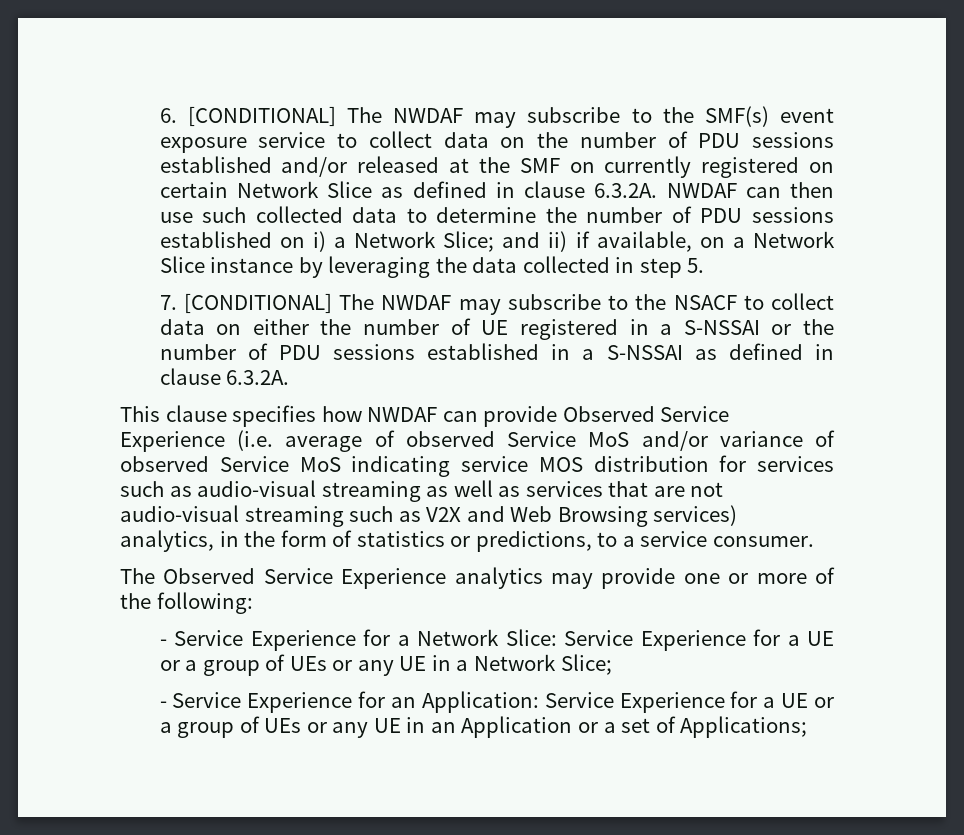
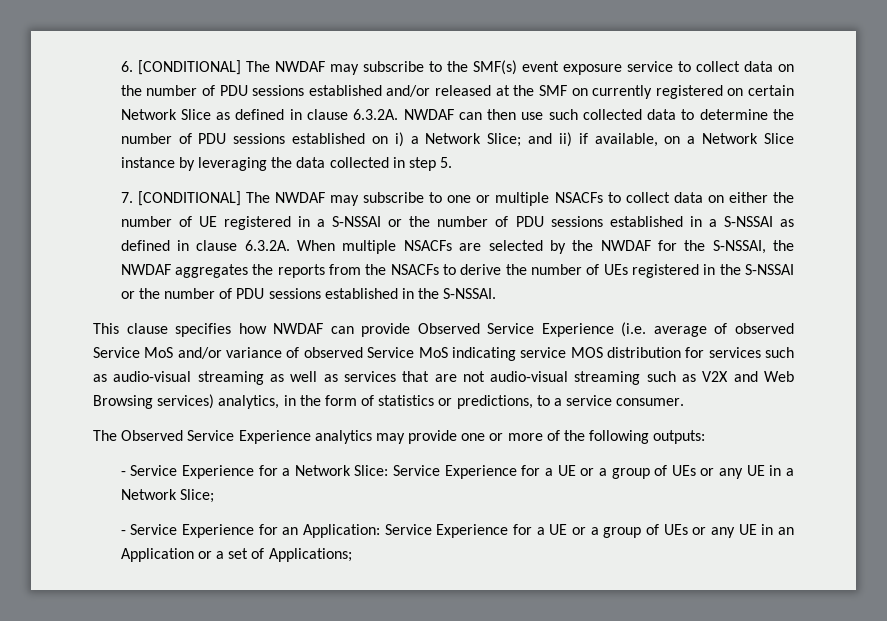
- 7. [CONDITIONAL] The NWDAF may subscribe to the NSACF to collect data on either the number of UE registered in a S-NSSAI or the number of PDU sessions established in a S-NSSAI as defined in clause 6.3.2A.
+ 7. [CONDITIONAL] The NWDAF may subscribe to one or multiple NSACFs to collect data on either the number of UE registered in a S-NSSAI or the number of PDU sessions established in a S-NSSAI as defined in clause 6.3.2A. When multiple NSACFs are selected by the NWDAF for the S-NSSAI, the NWDAF aggregates the reports from the NSACFs to derive the number of UEs registered in the S-NSSAI or the number of PDU sessions established in the S-NSSAI.
- The Observed Service Experience analytics may provide one or more of the following:
+ The Observed Service Experience analytics may provide one or more of the following outputs:

